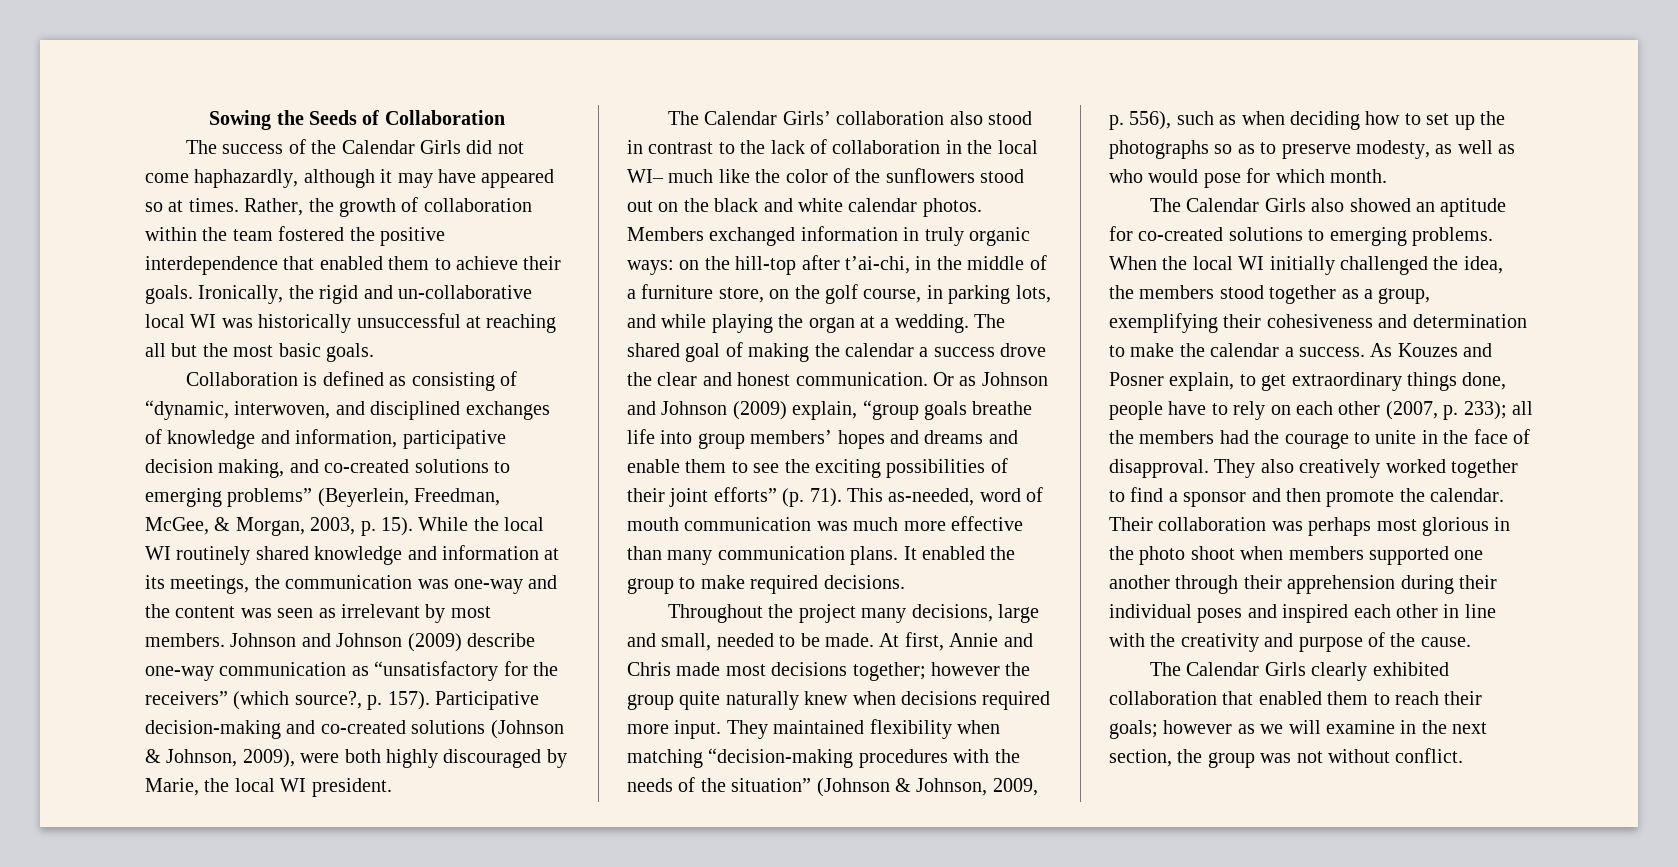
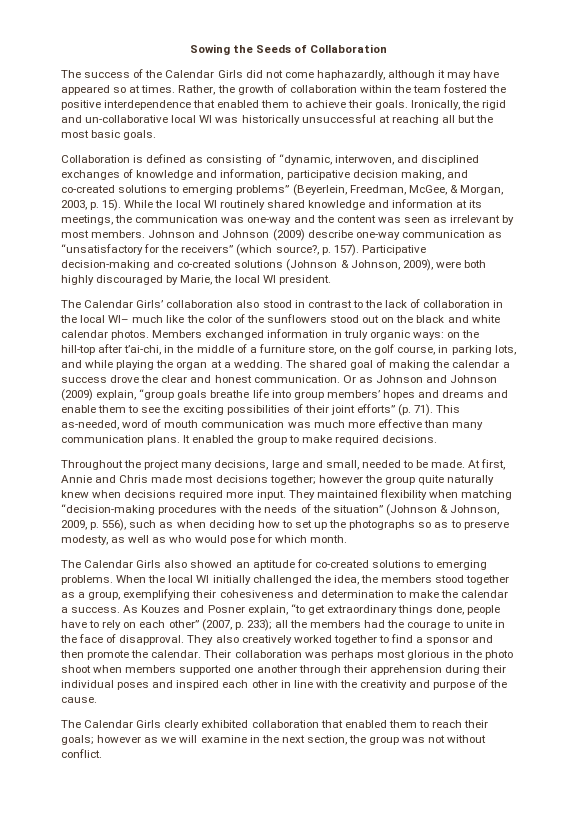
- As Kouzes and Posner explain, to get extraordinary things done, people have to rely on each other (2007, p. 233); all the members had the courage to unite in the face of disapproval.
+ As Kouzes and Posner explain, “to get extraordinary things done, people have to rely on each other” (2007, p. 233); all the members had the courage to unite in the face of disapproval.

